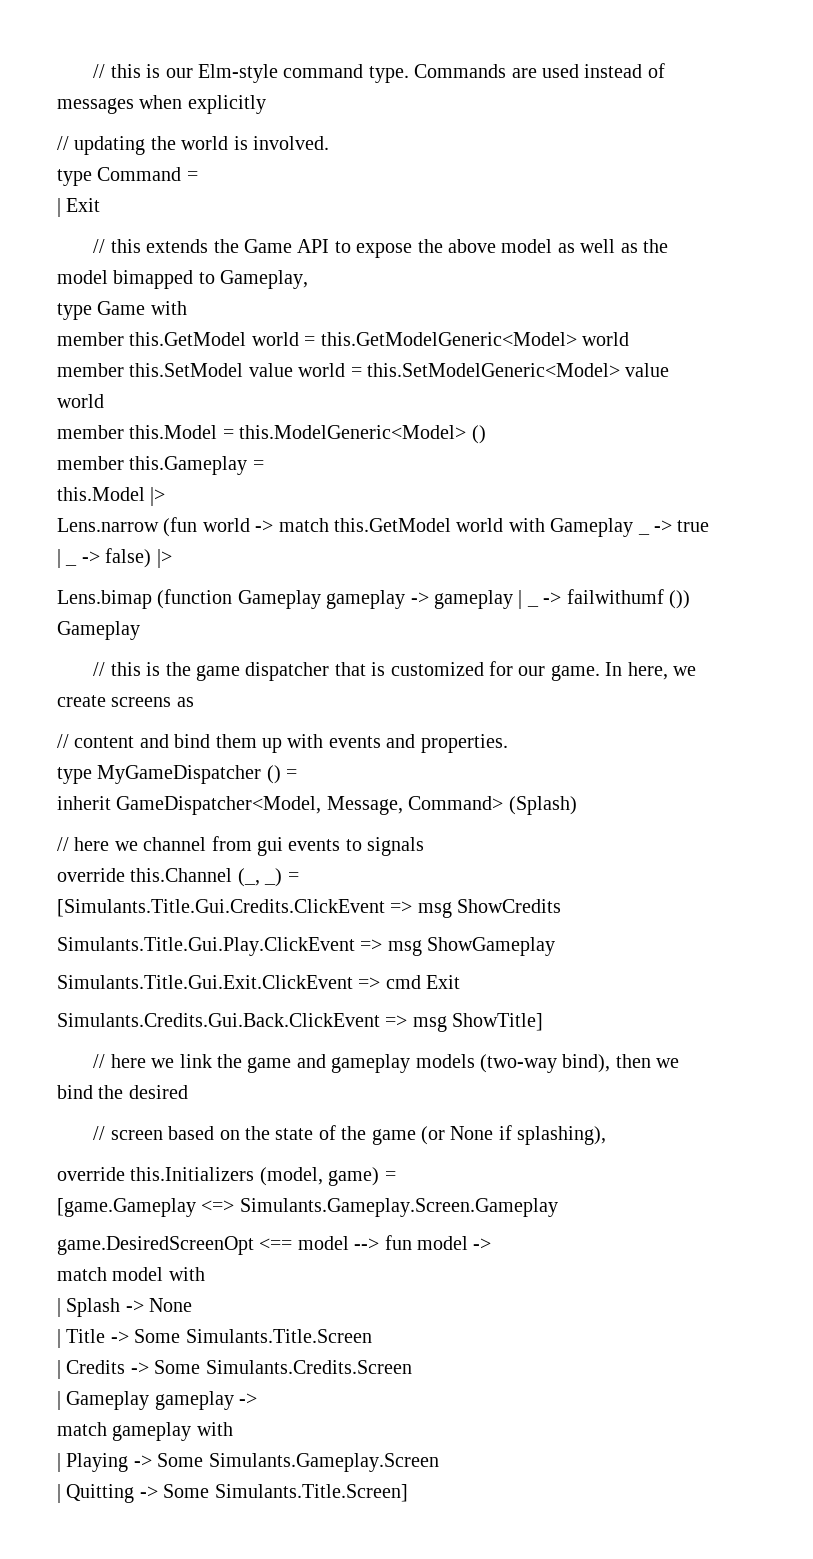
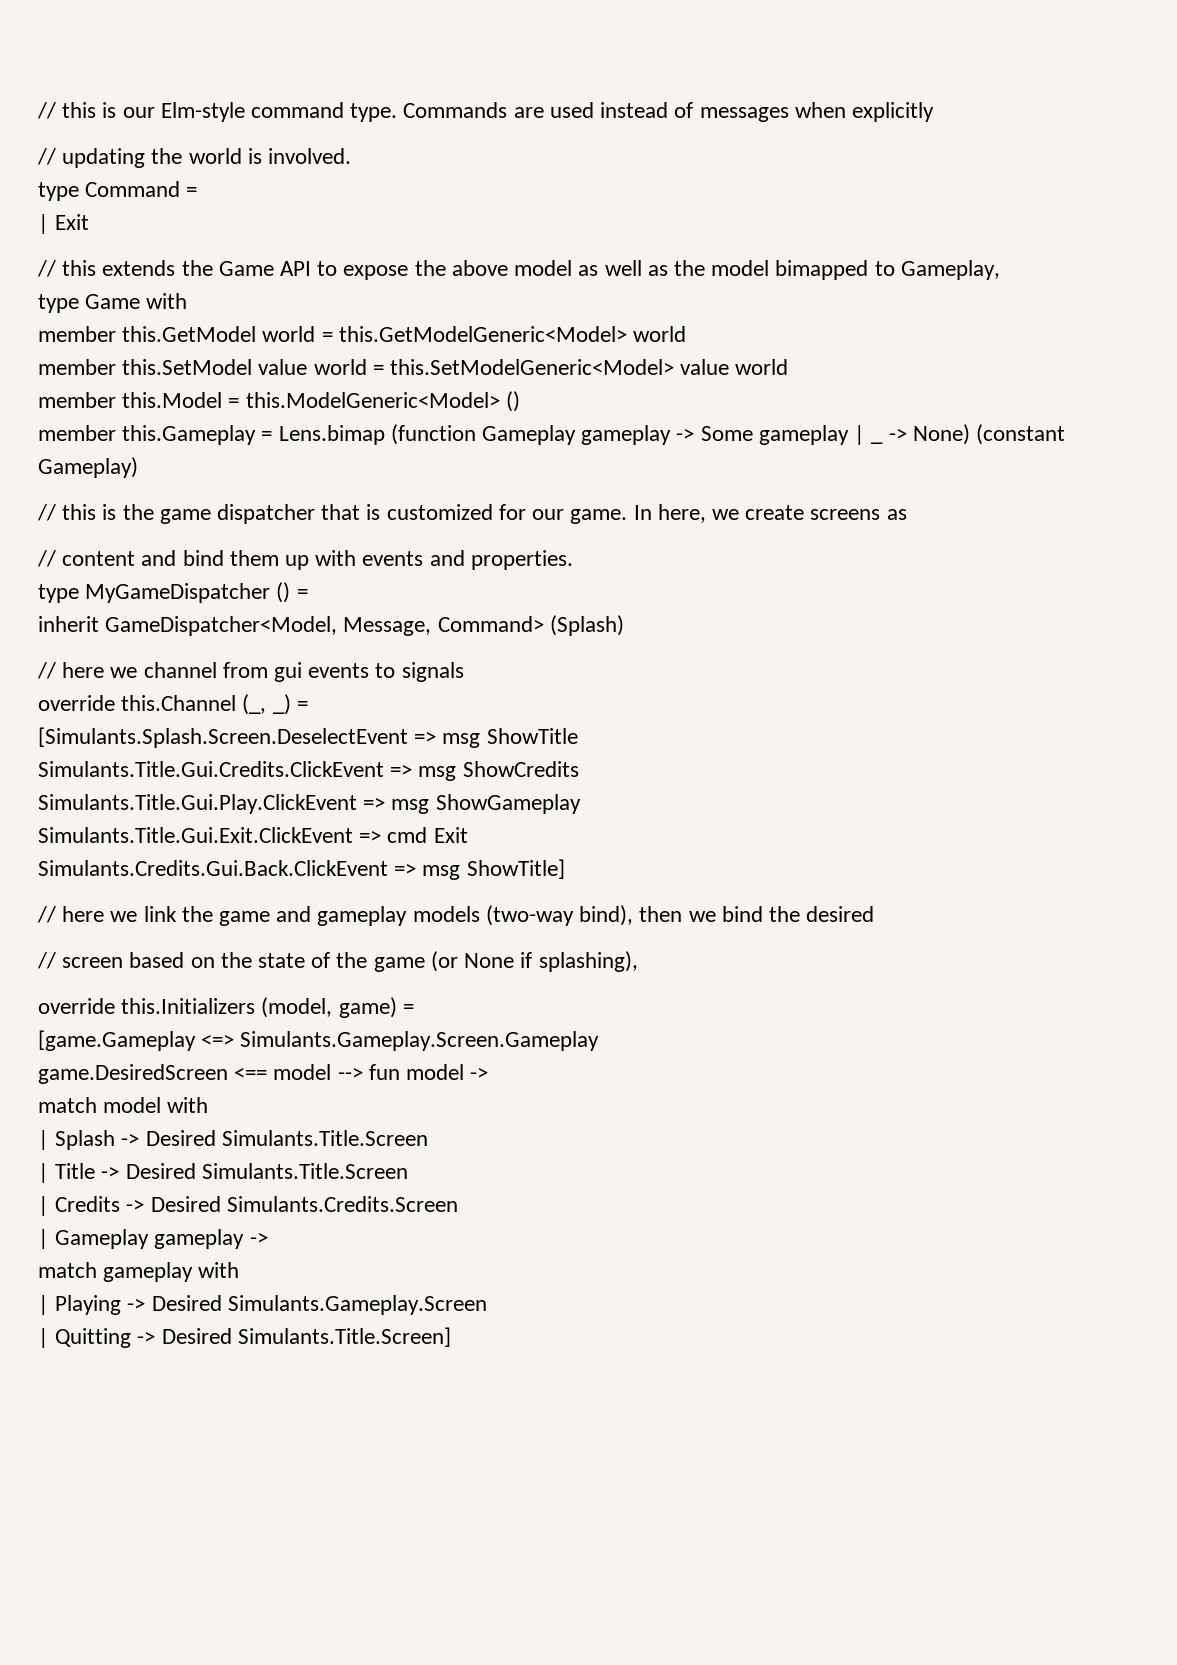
- member this.Gameplay =
- this.Model |>
- Lens.narrow (fun world -> match this.GetModel world with Gameplay _ -> true | _ -> false) |>
- Lens.bimap (function Gameplay gameplay -> gameplay | _ -> failwithumf ()) Gameplay
+ member this.Gameplay = Lens.bimap (function Gameplay gameplay -> Some gameplay | _ -> None) (constant Gameplay)
- [Simulants.Title.Gui.Credits.ClickEvent => msg ShowCredits
+ [Simulants.Splash.Screen.DeselectEvent => msg ShowTitle
+ Simulants.Title.Gui.Credits.ClickEvent => msg ShowCredits
- game.DesiredScreenOpt <== model --> fun model ->
+ game.DesiredScreen <== model --> fun model ->
- | Splash -> None
+ | Splash -> Desired Simulants.Title.Screen
- | Title -> Some Simulants.Title.Screen
+ | Title -> Desired Simulants.Title.Screen
- | Credits -> Some Simulants.Credits.Screen
+ | Credits -> Desired Simulants.Credits.Screen
- | Playing -> Some Simulants.Gameplay.Screen
+ | Playing -> Desired Simulants.Gameplay.Screen
- | Quitting -> Some Simulants.Title.Screen]
+ | Quitting -> Desired Simulants.Title.Screen]

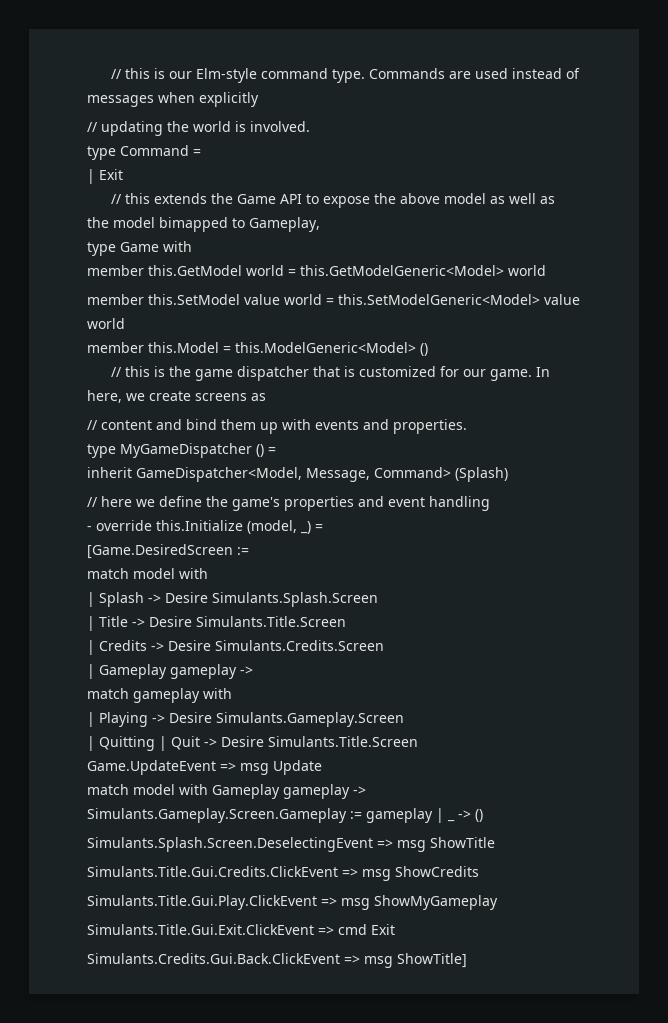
- member this.Gameplay = Lens.bimap (function Gameplay gameplay -> Some gameplay | _ -> None) (constant Gameplay)
- // here we channel from gui events to signals
- override this.Channel (_, _) =
- [Simulants.Splash.Screen.DeselectEvent => msg ShowTitle
- Simulants.Title.Gui.Credits.ClickEvent => msg ShowCredits
- Simulants.Title.Gui.Play.ClickEvent => msg ShowGameplay
- Simulants.Title.Gui.Exit.ClickEvent => cmd Exit
- Simulants.Credits.Gui.Back.ClickEvent => msg ShowTitle]
- // here we link the game and gameplay models (two-way bind), then we bind the desired
- // screen based on the state of the game (or None if splashing),
- override this.Initializers (model, game) =
- [game.Gameplay <=> Simulants.Gameplay.Screen.Gameplay
- game.DesiredScreen <== model --> fun model ->
+ // here we define the game's properties and event handling
+ - override this.Initialize (model, _) =
+ [Game.DesiredScreen :=
- | Splash -> Desired Simulants.Title.Screen
+ | Splash -> Desire Simulants.Splash.Screen
- | Title -> Desired Simulants.Title.Screen
+ | Title -> Desire Simulants.Title.Screen
- | Credits -> Desired Simulants.Credits.Screen
+ | Credits -> Desire Simulants.Credits.Screen
- | Playing -> Desired Simulants.Gameplay.Screen
+ | Playing -> Desire Simulants.Gameplay.Screen
- | Quitting -> Desired Simulants.Title.Screen]
+ | Quitting | Quit -> Desire Simulants.Title.Screen
+ Game.UpdateEvent => msg Update
+ match model with Gameplay gameplay -> Simulants.Gameplay.Screen.Gameplay := gameplay | _ -> ()
+ Simulants.Splash.Screen.DeselectingEvent => msg ShowTitle
+ Simulants.Title.Gui.Credits.ClickEvent => msg ShowCredits
+ Simulants.Title.Gui.Play.ClickEvent => msg ShowMyGameplay
+ Simulants.Title.Gui.Exit.ClickEvent => cmd Exit
+ Simulants.Credits.Gui.Back.ClickEvent => msg ShowTitle]

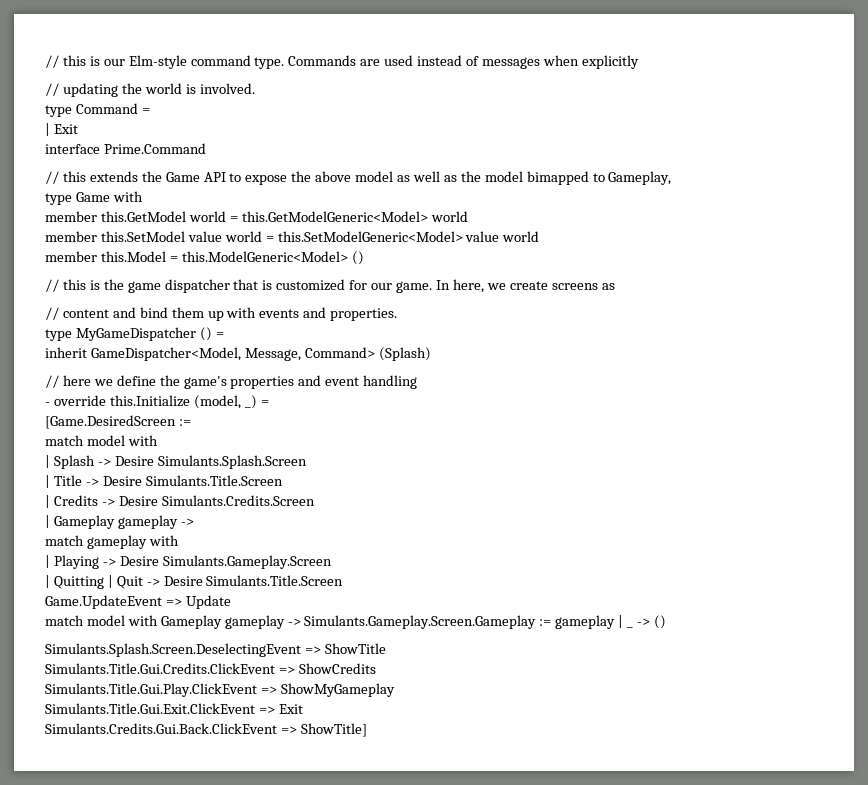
+ interface Prime.Command
- Game.UpdateEvent => msg Update
+ Game.UpdateEvent => Update
- Simulants.Splash.Screen.DeselectingEvent => msg ShowTitle
+ Simulants.Splash.Screen.DeselectingEvent => ShowTitle
- Simulants.Title.Gui.Credits.ClickEvent => msg ShowCredits
+ Simulants.Title.Gui.Credits.ClickEvent => ShowCredits
- Simulants.Title.Gui.Play.ClickEvent => msg ShowMyGameplay
+ Simulants.Title.Gui.Play.ClickEvent => ShowMyGameplay
- Simulants.Title.Gui.Exit.ClickEvent => cmd Exit
+ Simulants.Title.Gui.Exit.ClickEvent => Exit
- Simulants.Credits.Gui.Back.ClickEvent => msg ShowTitle]
+ Simulants.Credits.Gui.Back.ClickEvent => ShowTitle]

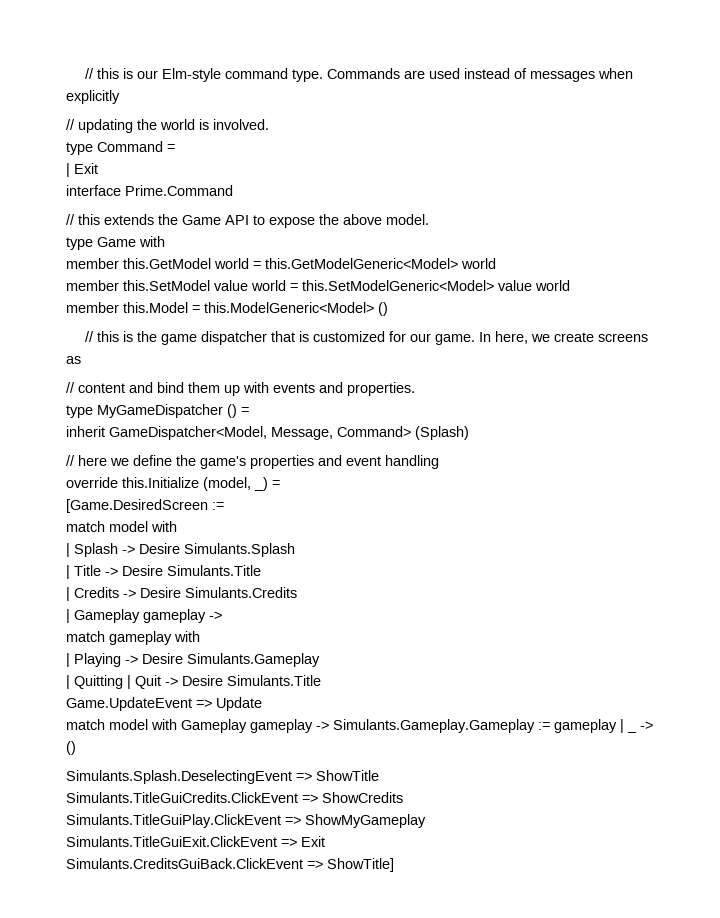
- // this extends the Game API to expose the above model as well as the model bimapped to Gameplay,
+ // this extends the Game API to expose the above model.
- - override this.Initialize (model, _) =
+ override this.Initialize (model, _) =
- | Splash -> Desire Simulants.Splash.Screen
+ | Splash -> Desire Simulants.Splash
- | Title -> Desire Simulants.Title.Screen
+ | Title -> Desire Simulants.Title
- | Credits -> Desire Simulants.Credits.Screen
+ | Credits -> Desire Simulants.Credits
- | Playing -> Desire Simulants.Gameplay.Screen
+ | Playing -> Desire Simulants.Gameplay
- | Quitting | Quit -> Desire Simulants.Title.Screen
+ | Quitting | Quit -> Desire Simulants.Title
- match model with Gameplay gameplay -> Simulants.Gameplay.Screen.Gameplay := gameplay | _ -> ()
+ match model with Gameplay gameplay -> Simulants.Gameplay.Gameplay := gameplay | _ -> ()
- Simulants.Splash.Screen.DeselectingEvent => ShowTitle
+ Simulants.Splash.DeselectingEvent => ShowTitle
- Simulants.Title.Gui.Credits.ClickEvent => ShowCredits
+ Simulants.TitleGuiCredits.ClickEvent => ShowCredits
- Simulants.Title.Gui.Play.ClickEvent => ShowMyGameplay
+ Simulants.TitleGuiPlay.ClickEvent => ShowMyGameplay
- Simulants.Title.Gui.Exit.ClickEvent => Exit
+ Simulants.TitleGuiExit.ClickEvent => Exit
- Simulants.Credits.Gui.Back.ClickEvent => ShowTitle]
+ Simulants.CreditsGuiBack.ClickEvent => ShowTitle]

